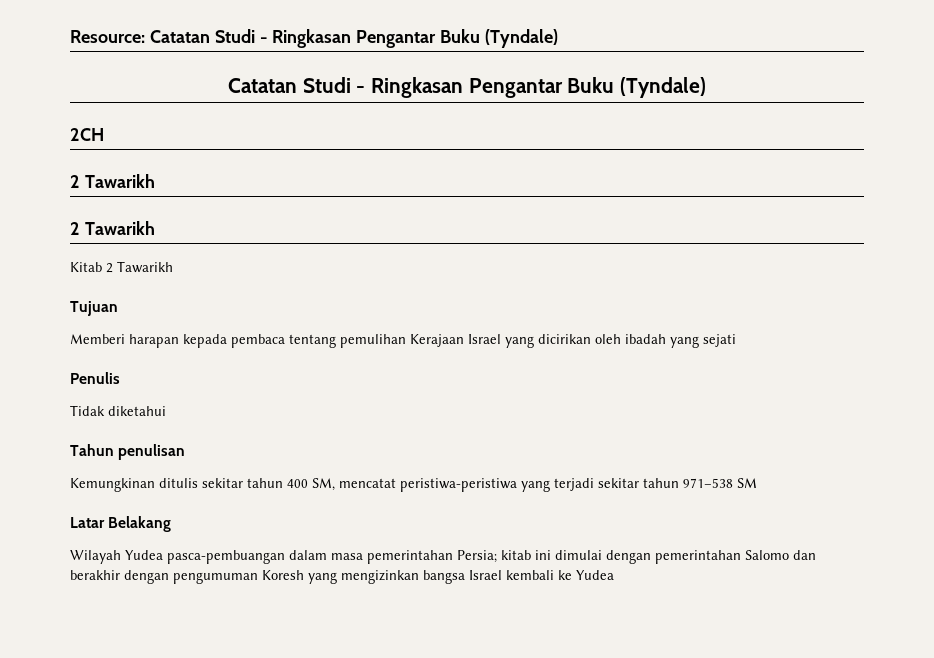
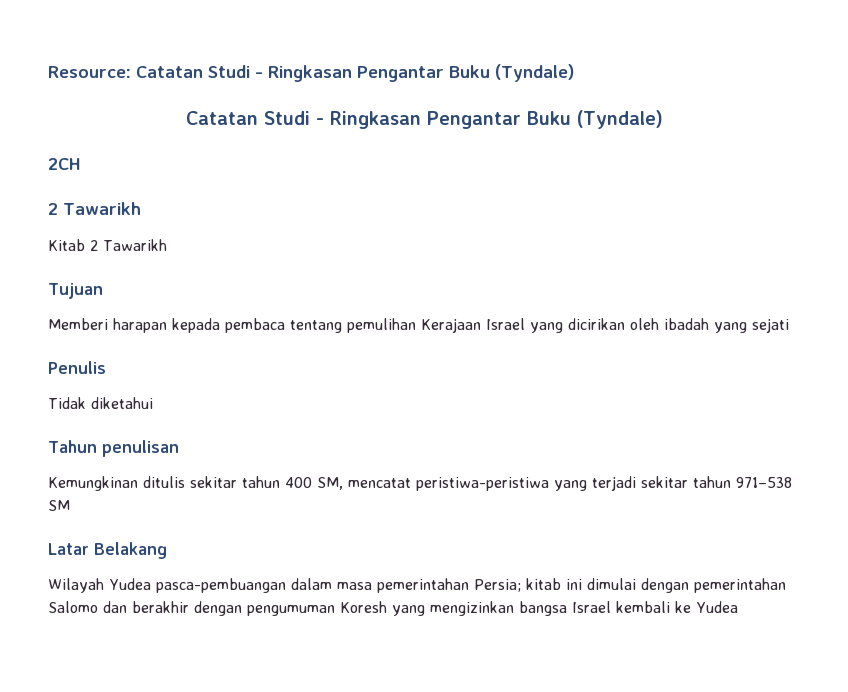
  2CH
- 2 Tawarikh

